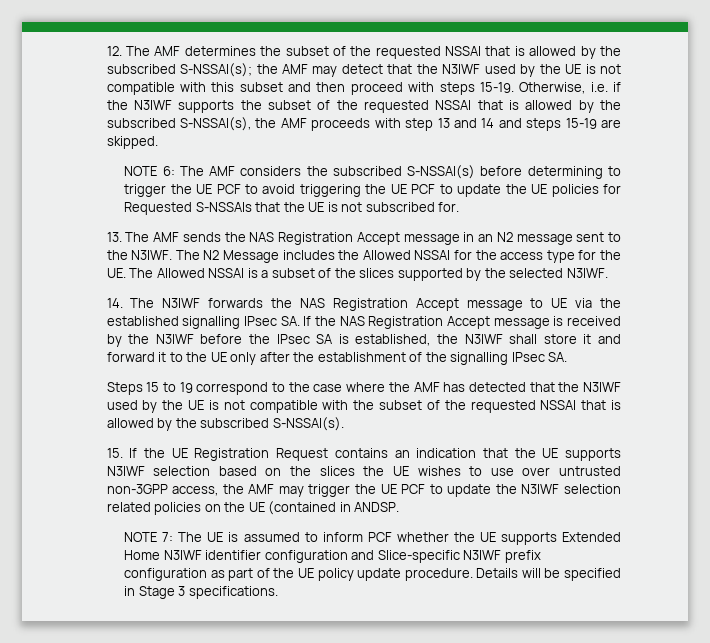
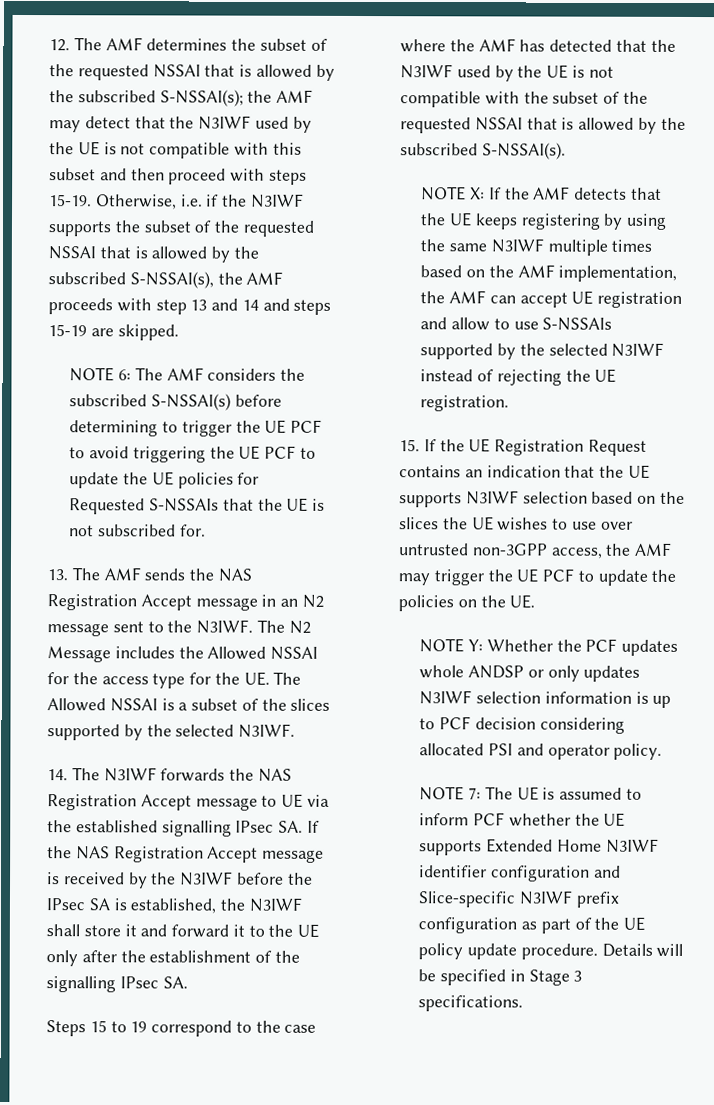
+ NOTE X: If the AMF detects that the UE keeps registering by using the same N3IWF multiple times based on the AMF implementation, the AMF can accept UE registration and allow to use S-NSSAIs supported by the selected N3IWF instead of rejecting the UE registration.
- 15. If the UE Registration Request contains an indication that the UE supports N3IWF selection based on the slices the UE wishes to use over untrusted non-3GPP access, the AMF may trigger the UE PCF to update the N3IWF selection related policies on the UE (contained in ANDSP.
+ 15. If the UE Registration Request contains an indication that the UE supports N3IWF selection based on the slices the UE wishes to use over untrusted non-3GPP access, the AMF may trigger the UE PCF to update the policies on the UE.
+ NOTE Y: Whether the PCF updates whole ANDSP or only updates N3IWF selection information is up to PCF decision considering allocated PSI and operator policy.

